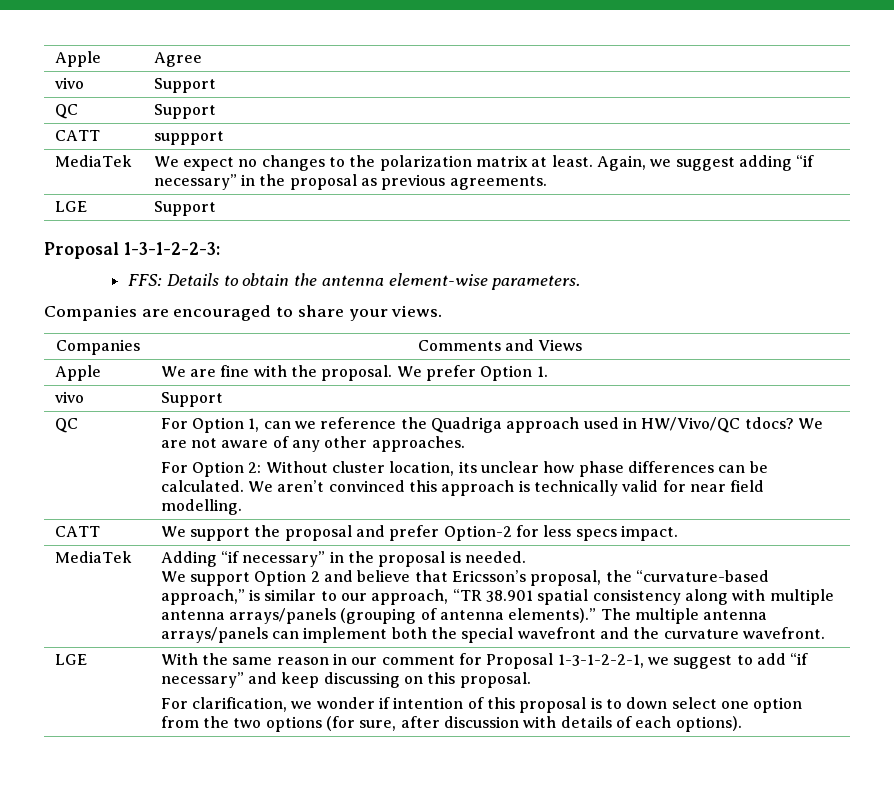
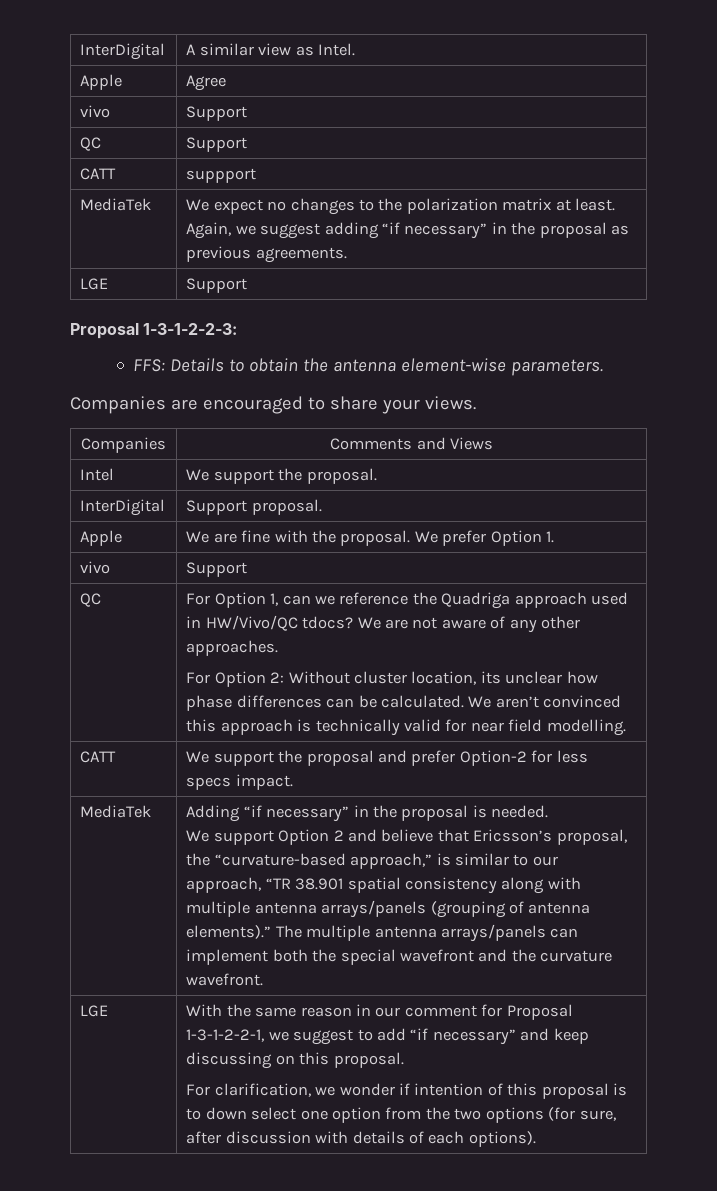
+ InterDigital | A similar view as Intel.
+ Intel | We support the proposal.
+ InterDigital | Support proposal.

